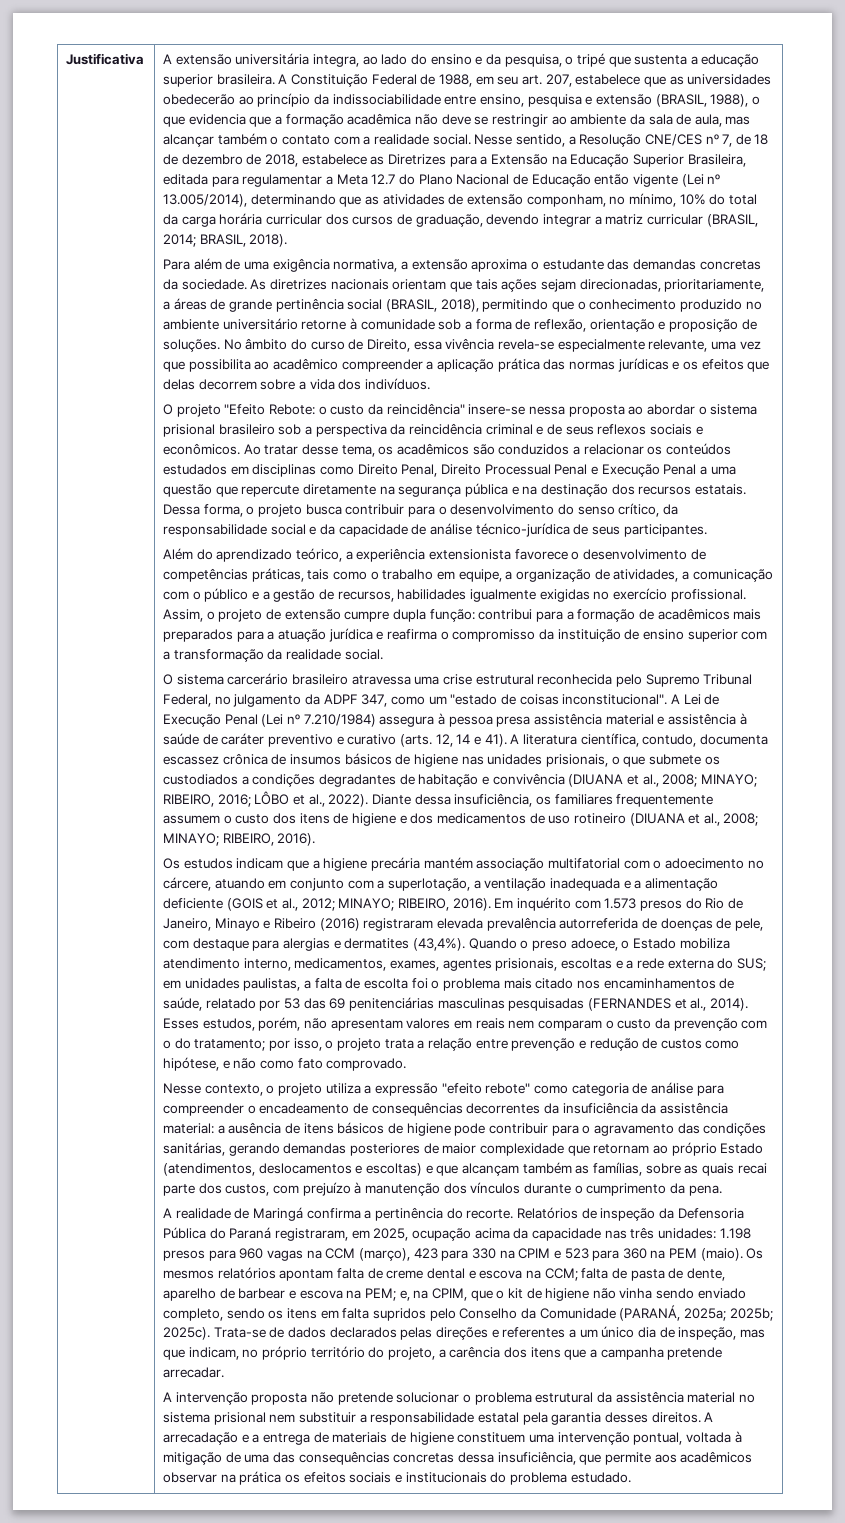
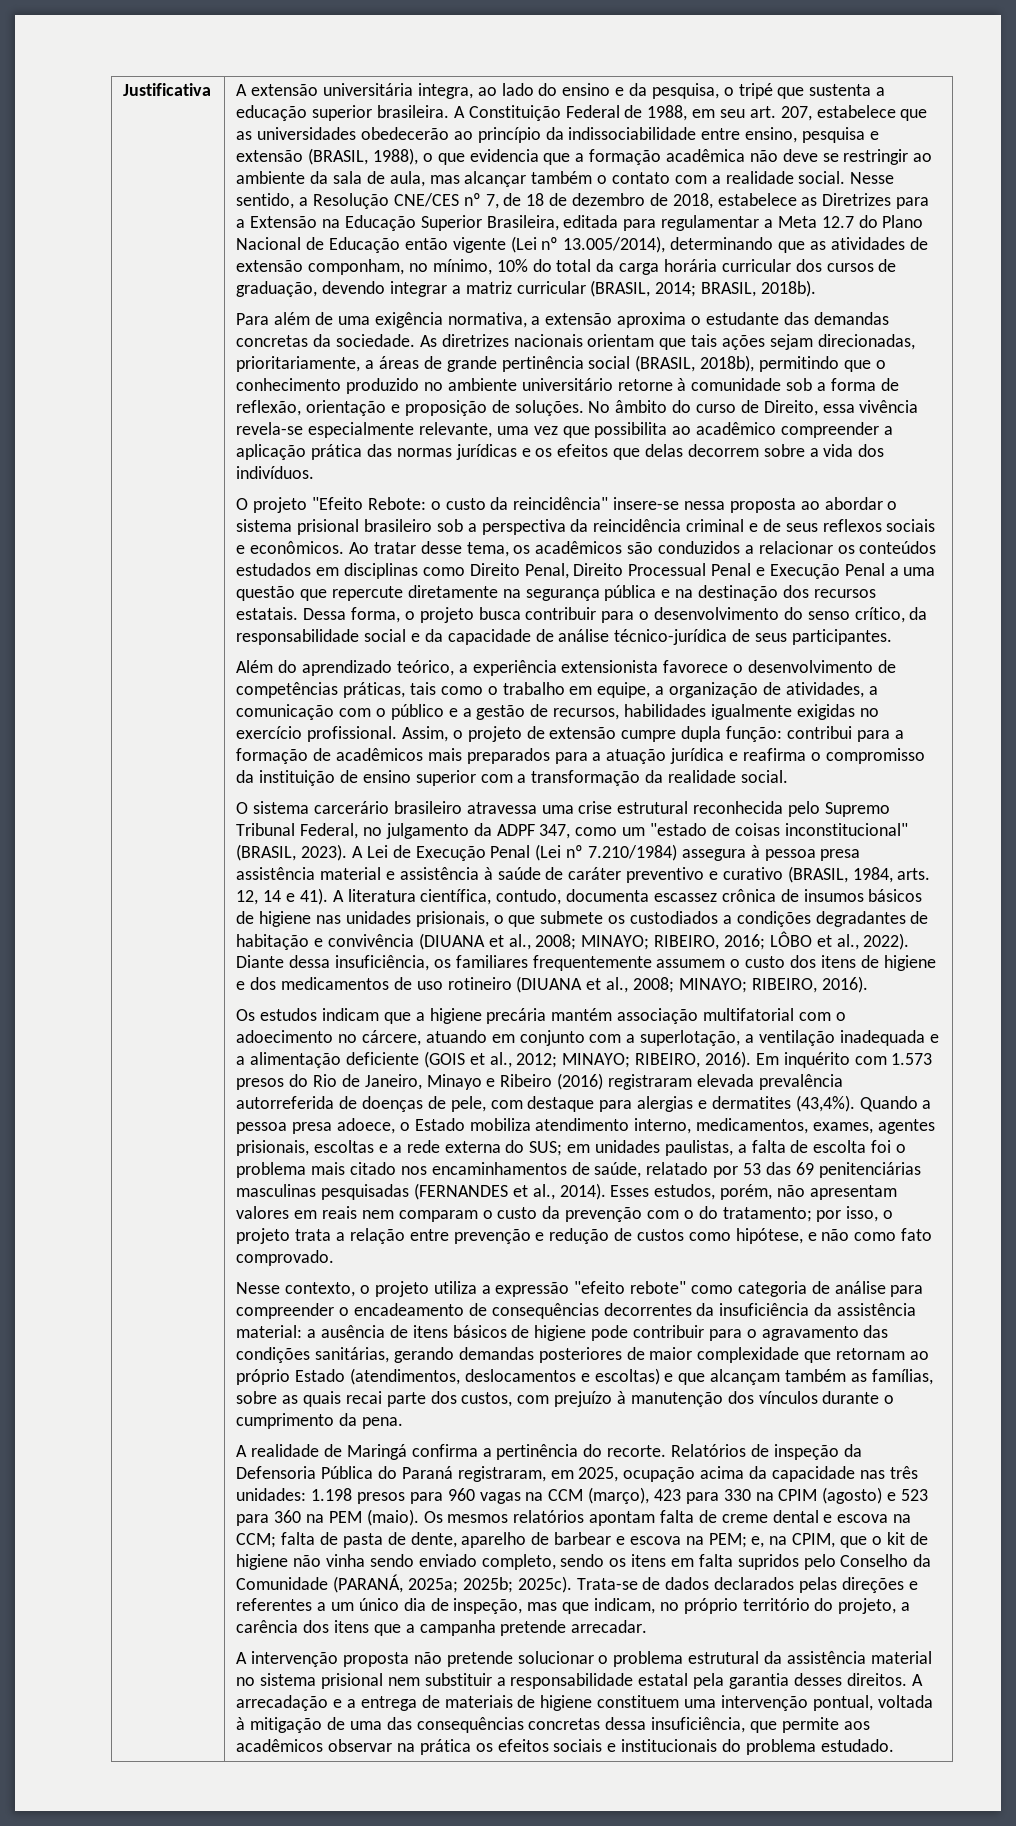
- BRASIL, 2018).
+ BRASIL, 2018b).
- As diretrizes nacionais orientam que tais ações sejam direcionadas, prioritariamente, a áreas de grande pertinência social (BRASIL, 2018), permitindo que o conhecimento produzido no ambiente universitário retorne à comunidade sob a forma de reflexão, orientação e proposição de soluções.
+ As diretrizes nacionais orientam que tais ações sejam direcionadas, prioritariamente, a áreas de grande pertinência social (BRASIL, 2018b), permitindo que o conhecimento produzido no ambiente universitário retorne à comunidade sob a forma de reflexão, orientação e proposição de soluções.
- O sistema carcerário brasileiro atravessa uma crise estrutural reconhecida pelo Supremo Tribunal Federal, no julgamento da ADPF 347, como um "estado de coisas inconstitucional".
+ O sistema carcerário brasileiro atravessa uma crise estrutural reconhecida pelo Supremo Tribunal Federal, no julgamento da ADPF 347, como um "estado de coisas inconstitucional" (BRASIL, 2023).
- A Lei de Execução Penal (Lei nº 7.210/1984) assegura à pessoa presa assistência material e assistência à saúde de caráter preventivo e curativo (arts. 12, 14 e 41).
+ A Lei de Execução Penal (Lei nº 7.210/1984) assegura à pessoa presa assistência material e assistência à saúde de caráter preventivo e curativo (BRASIL, 1984, arts. 12, 14 e 41).
- Quando o preso adoece, o Estado mobiliza atendimento interno, medicamentos, exames, agentes prisionais, escoltas e a rede externa do SUS; em unidades paulistas, a falta de escolta foi o problema mais citado nos encaminhamentos de saúde, relatado por 53 das 69 penitenciárias masculinas pesquisadas (FERNANDES et al., 2014).
+ Quando a pessoa presa adoece, o Estado mobiliza atendimento interno, medicamentos, exames, agentes prisionais, escoltas e a rede externa do SUS; em unidades paulistas, a falta de escolta foi o problema mais citado nos encaminhamentos de saúde, relatado por 53 das 69 penitenciárias masculinas pesquisadas (FERNANDES et al., 2014).
- Relatórios de inspeção da Defensoria Pública do Paraná registraram, em 2025, ocupação acima da capacidade nas três unidades: 1.198 presos para 960 vagas na CCM (março), 423 para 330 na CPIM e 523 para 360 na PEM (maio).
+ Relatórios de inspeção da Defensoria Pública do Paraná registraram, em 2025, ocupação acima da capacidade nas três unidades: 1.198 presos para 960 vagas na CCM (março), 423 para 330 na CPIM (agosto) e 523 para 360 na PEM (maio).

